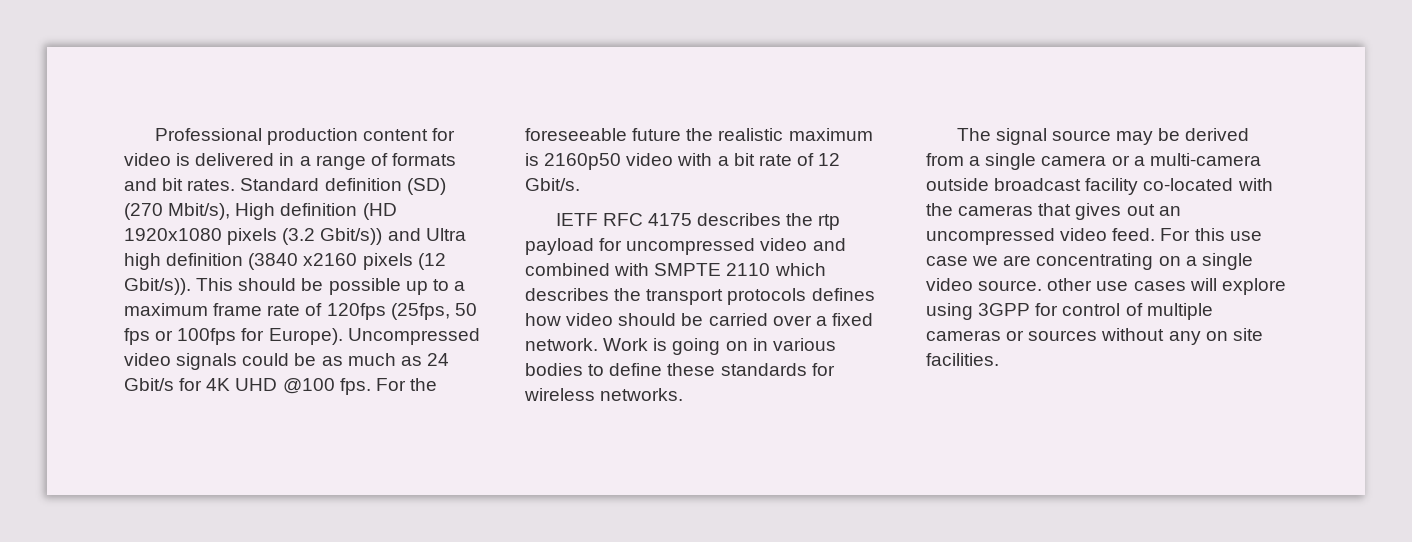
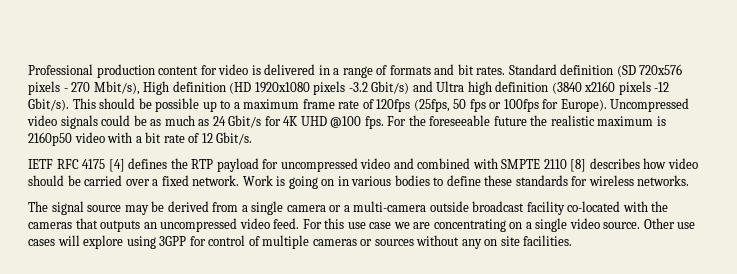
- Standard definition (SD) (270 Mbit/s), High definition (HD 1920x1080 pixels (3.2 Gbit/s)) and Ultra high definition (3840 x2160 pixels (12 Gbit/s)).
+ Standard definition (SD 720x576 pixels - 270 Mbit/s), High definition (HD 1920x1080 pixels -3.2 Gbit/s) and Ultra high definition (3840 x2160 pixels -12 Gbit/s).
- IETF RFC 4175 describes the rtp payload for uncompressed video and combined with SMPTE 2110 which describes the transport protocols defines how video should be carried over a fixed network.
+ IETF RFC 4175 [4] defines the RTP payload for uncompressed video and combined with SMPTE 2110 [8] describes how video should be carried over a fixed network.
- The signal source may be derived from a single camera or a multi-camera outside broadcast facility co-located with the cameras that gives out an uncompressed video feed.
+ The signal source may be derived from a single camera or a multi-camera outside broadcast facility co-located with the cameras that outputs an uncompressed video feed.
- For this use case we are concentrating on a single video source. other use cases will explore using 3GPP for control of multiple cameras or sources without any on site facilities.
+ For this use case we are concentrating on a single video source. Other use cases will explore using 3GPP for control of multiple cameras or sources without any on site facilities.

